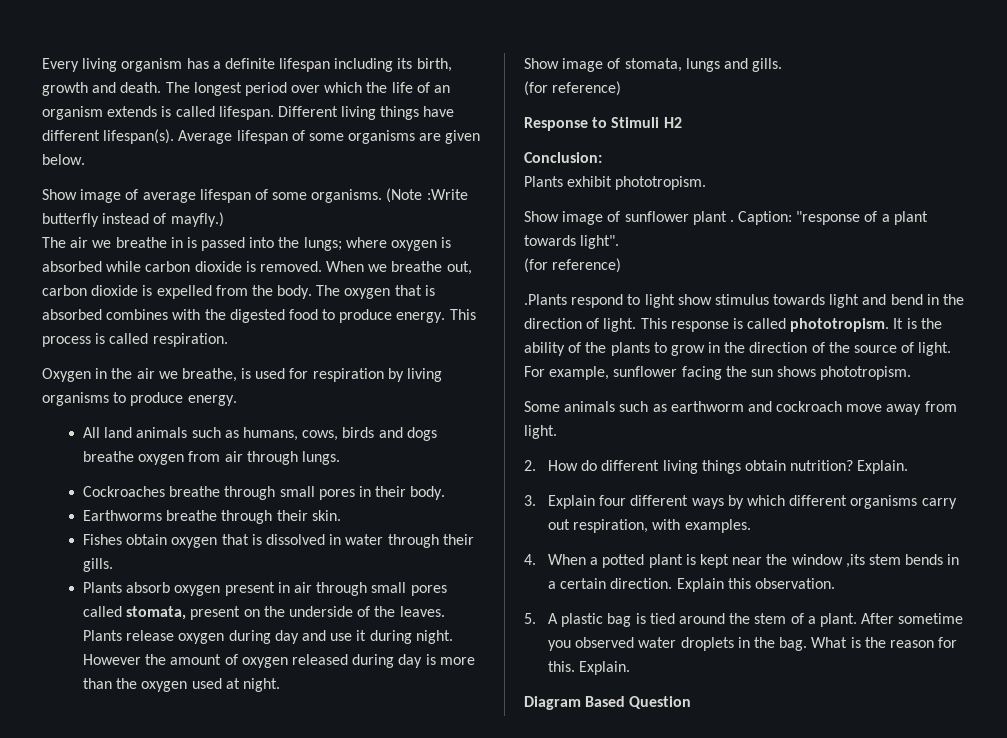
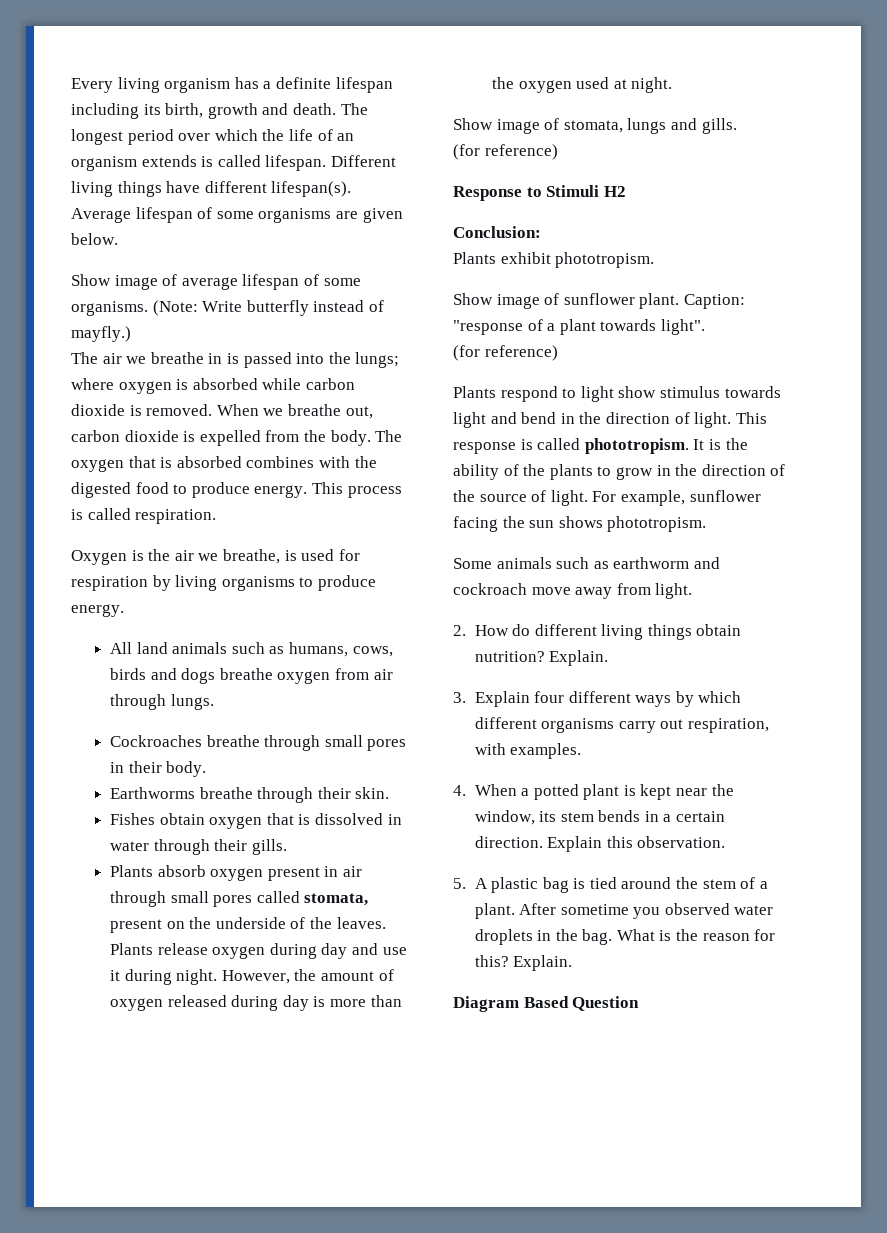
- (Note :Write butterfly instead of mayfly.)
+ (Note: Write butterfly instead of mayfly.)
- Oxygen in the air we breathe, is used for respiration by living organisms to produce energy.
+ Oxygen is the air we breathe, is used for respiration by living organisms to produce energy.
- However the amount of oxygen released during day is more than the oxygen used at night.
+ However, the amount of oxygen released during day is more than the oxygen used at night.
- Show image of sunflower plant .
+ Show image of sunflower plant.
- .Plants respond to light show stimulus towards light and bend in the direction of light.
+ Plants respond to light show stimulus towards light and bend in the direction of light.
- 4. When a potted plant is kept near the window ,its stem bends in a certain direction.
+ 4. When a potted plant is kept near the window, its stem bends in a certain direction.
- What is the reason for this.
+ What is the reason for this?

